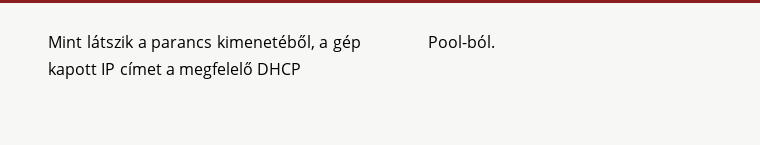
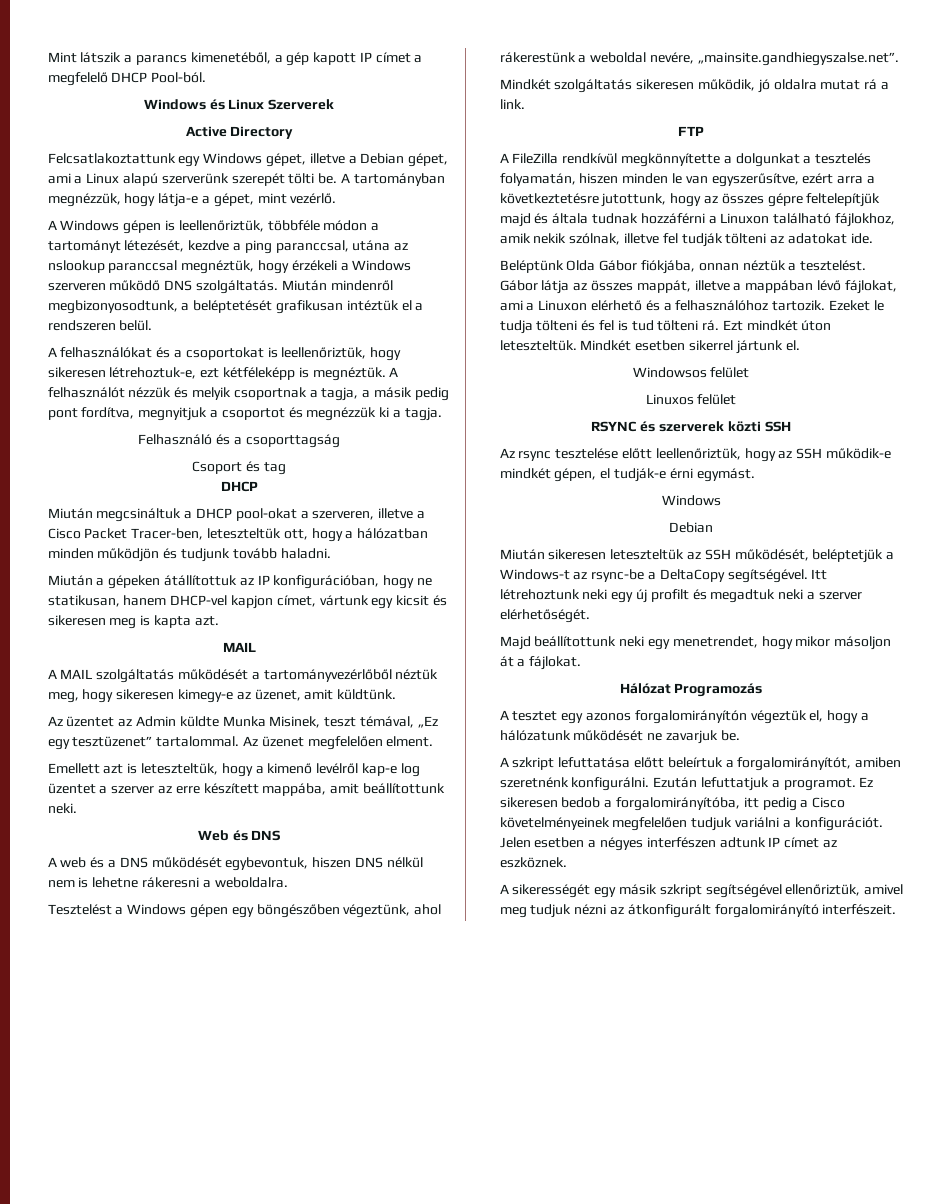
+ Windows és Linux Szerverek
+ Active Directory
+ Felcsatlakoztattunk egy Windows gépet, illetve a Debian gépet, ami a Linux alapú szerverünk szerepét tölti be. A tartományban megnézzük, hogy látja-e a gépet, mint vezérlő.
+ A Windows gépen is leellenőriztük, többféle módon a tartományt létezését, kezdve a ping paranccsal, utána az nslookup paranccsal megnéztük, hogy érzékeli a Windows szerveren működő DNS szolgáltatás. Miután mindenről megbizonyosodtunk, a beléptetését grafikusan intéztük el a rendszeren belül.
+ A felhasználókat és a csoportokat is leellenőriztük, hogy sikeresen létrehoztuk-e, ezt kétféleképp is megnéztük. A felhasználót nézzük és melyik csoportnak a tagja, a másik pedig pont fordítva, megnyitjuk a csoportot és megnézzük ki a tagja.
+ Felhasználó és a csoporttagság
+ Csoport és tag
+ DHCP
+ Miután megcsináltuk a DHCP pool-okat a szerveren, illetve a Cisco Packet Tracer-ben, leteszteltük ott, hogy a hálózatban minden működjön és tudjunk tovább haladni.
+ Miután a gépeken átállítottuk az IP konfigurációban, hogy ne statikusan, hanem DHCP-vel kapjon címet, vártunk egy kicsit és sikeresen meg is kapta azt.
+ MAIL
+ A MAIL szolgáltatás működését a tartományvezérlőből néztük meg, hogy sikeresen kimegy-e az üzenet, amit küldtünk.
+ Az üzentet az Admin küldte Munka Misinek, teszt témával, „Ez egy tesztüzenet” tartalommal. Az üzenet megfelelően elment.
+ Emellett azt is leteszteltük, hogy a kimenő levélről kap-e log üzentet a szerver az erre készített mappába, amit beállítottunk neki.
+ Web és DNS
+ A web és a DNS működését egybevontuk, hiszen DNS nélkül nem is lehetne rákeresni a weboldalra.
+ Tesztelést a Windows gépen egy böngészőben végeztünk, ahol rákerestünk a weboldal nevére, „mainsite.gandhiegyszalse.net”.
+ Mindkét szolgáltatás sikeresen működik, jó oldalra mutat rá a link.
+ FTP
+ A FileZilla rendkívül megkönnyítette a dolgunkat a tesztelés folyamatán, hiszen minden le van egyszerűsítve, ezért arra a következtetésre jutottunk, hogy az összes gépre feltelepítjük majd és általa tudnak hozzáférni a Linuxon található fájlokhoz, amik nekik szólnak, illetve fel tudják tölteni az adatokat ide.
+ Beléptünk Olda Gábor fiókjába, onnan néztük a tesztelést. Gábor látja az összes mappát, illetve a mappában lévő fájlokat, ami a Linuxon elérhető és a felhasználóhoz tartozik. Ezeket le tudja tölteni és fel is tud tölteni rá. Ezt mindkét úton leteszteltük. Mindkét esetben sikerrel jártunk el.
+ Windowsos felület
+ Linuxos felület
+ RSYNC és szerverek közti SSH
+ Az rsync tesztelése előtt leellenőriztük, hogy az SSH működik-e mindkét gépen, el tudják-e érni egymást.
+ Windows
+ Debian
+ Miután sikeresen leteszteltük az SSH működését, beléptetjük a Windows-t az rsync-be a DeltaCopy segítségével. Itt létrehoztunk neki egy új profilt és megadtuk neki a szerver elérhetőségét.
+ Majd beállítottunk neki egy menetrendet, hogy mikor másoljon át a fájlokat.
+ Hálózat Programozás
+ A tesztet egy azonos forgalomirányítón végeztük el, hogy a hálózatunk működését ne zavarjuk be.
+ A szkript lefuttatása előtt beleírtuk a forgalomirányítót, amiben szeretnénk konfigurálni. Ezután lefuttatjuk a programot. Ez sikeresen bedob a forgalomirányítóba, itt pedig a Cisco követelményeinek megfelelően tudjuk variálni a konfigurációt. Jelen esetben a négyes interfészen adtunk IP címet az eszköznek.
+ A sikerességét egy másik szkript segítségével ellenőriztük, amivel meg tudjuk nézni az átkonfigurált forgalomirányító interfészeit.

